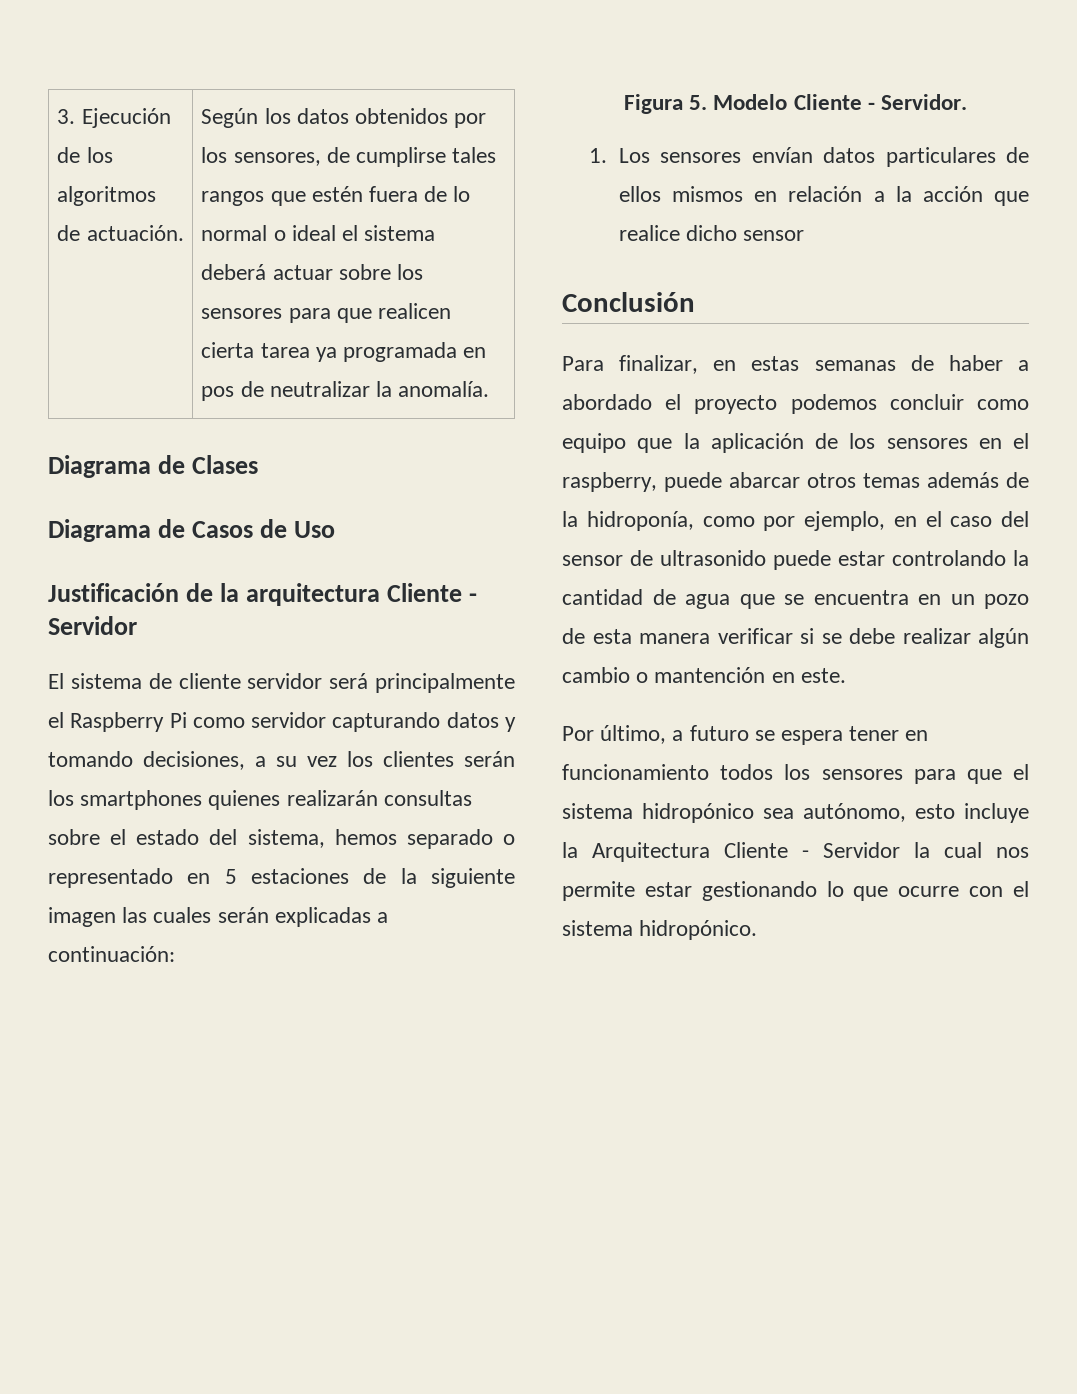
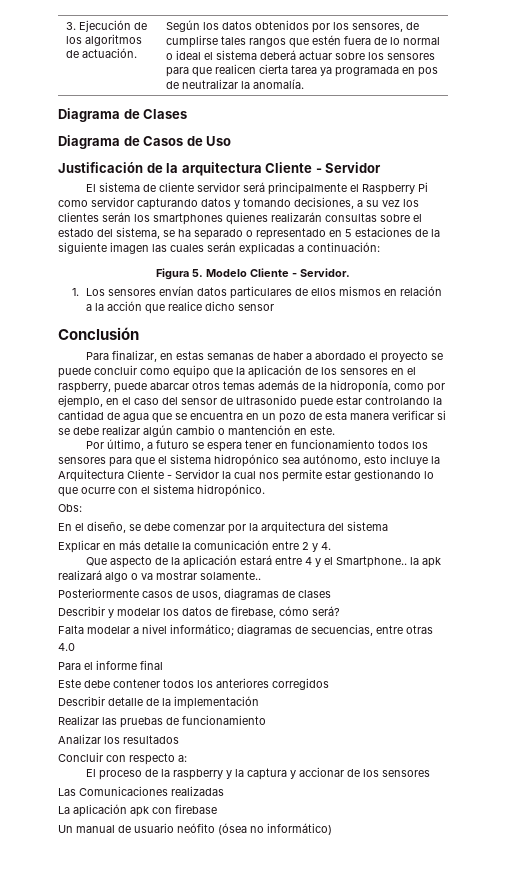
- El sistema de cliente servidor será principalmente el Raspberry Pi como servidor capturando datos y tomando decisiones, a su vez los clientes serán los smartphones quienes realizarán consultas sobre el estado del sistema, hemos separado o representado en 5 estaciones de la siguiente imagen las cuales serán explicadas a continuación:
+ El sistema de cliente servidor será principalmente el Raspberry Pi como servidor capturando datos y tomando decisiones, a su vez los clientes serán los smartphones quienes realizarán consultas sobre el estado del sistema, se ha separado o representado en 5 estaciones de la siguiente imagen las cuales serán explicadas a continuación:
- Para finalizar, en estas semanas de haber a abordado el proyecto podemos concluir como equipo que la aplicación de los sensores en el raspberry, puede abarcar otros temas además de la hidroponía, como por ejemplo, en el caso del sensor de ultrasonido puede estar controlando la cantidad de agua que se encuentra en un pozo de esta manera verificar si se debe realizar algún cambio o mantención en este.
+ Para finalizar, en estas semanas de haber a abordado el proyecto se puede concluir como equipo que la aplicación de los sensores en el raspberry, puede abarcar otros temas además de la hidroponía, como por ejemplo, en el caso del sensor de ultrasonido puede estar controlando la cantidad de agua que se encuentra en un pozo de esta manera verificar si se debe realizar algún cambio o mantención en este.
+ Obs:
+ En el diseño, se debe comenzar por la arquitectura del sistema
+ Explicar en más detalle la comunicación entre 2 y 4.
+ Que aspecto de la aplicación estará entre 4 y el Smartphone.. la apk realizará algo o va mostrar solamente..
+ Posteriormente casos de usos, diagramas de clases
+ Describir y modelar los datos de firebase, cómo será?
+ Falta modelar a nivel informático; diagramas de secuencias, entre otras
+ 4.0
+ Para el informe final
+ Este debe contener todos los anteriores corregidos
+ Describir detalle de la implementación
+ Realizar las pruebas de funcionamiento
+ Analizar los resultados
+ Concluir con respecto a:
+ El proceso de la raspberry y la captura y accionar de los sensores
+ Las Comunicaciones realizadas
+ La aplicación apk con firebase
+ Un manual de usuario neófito (ósea no informático)

